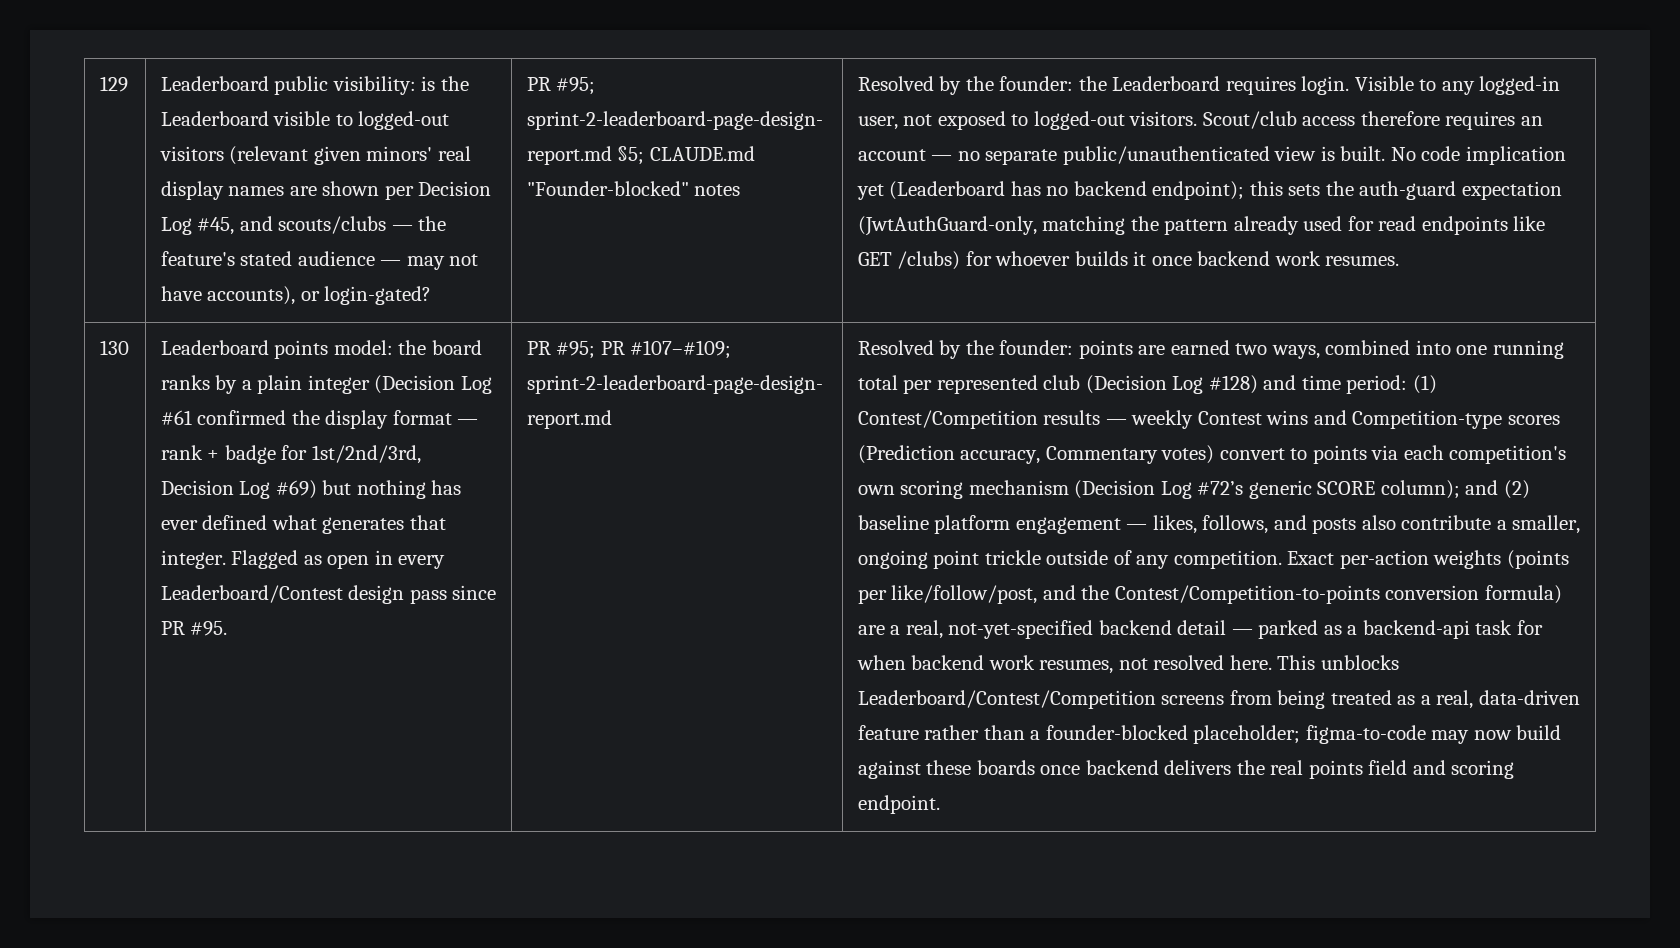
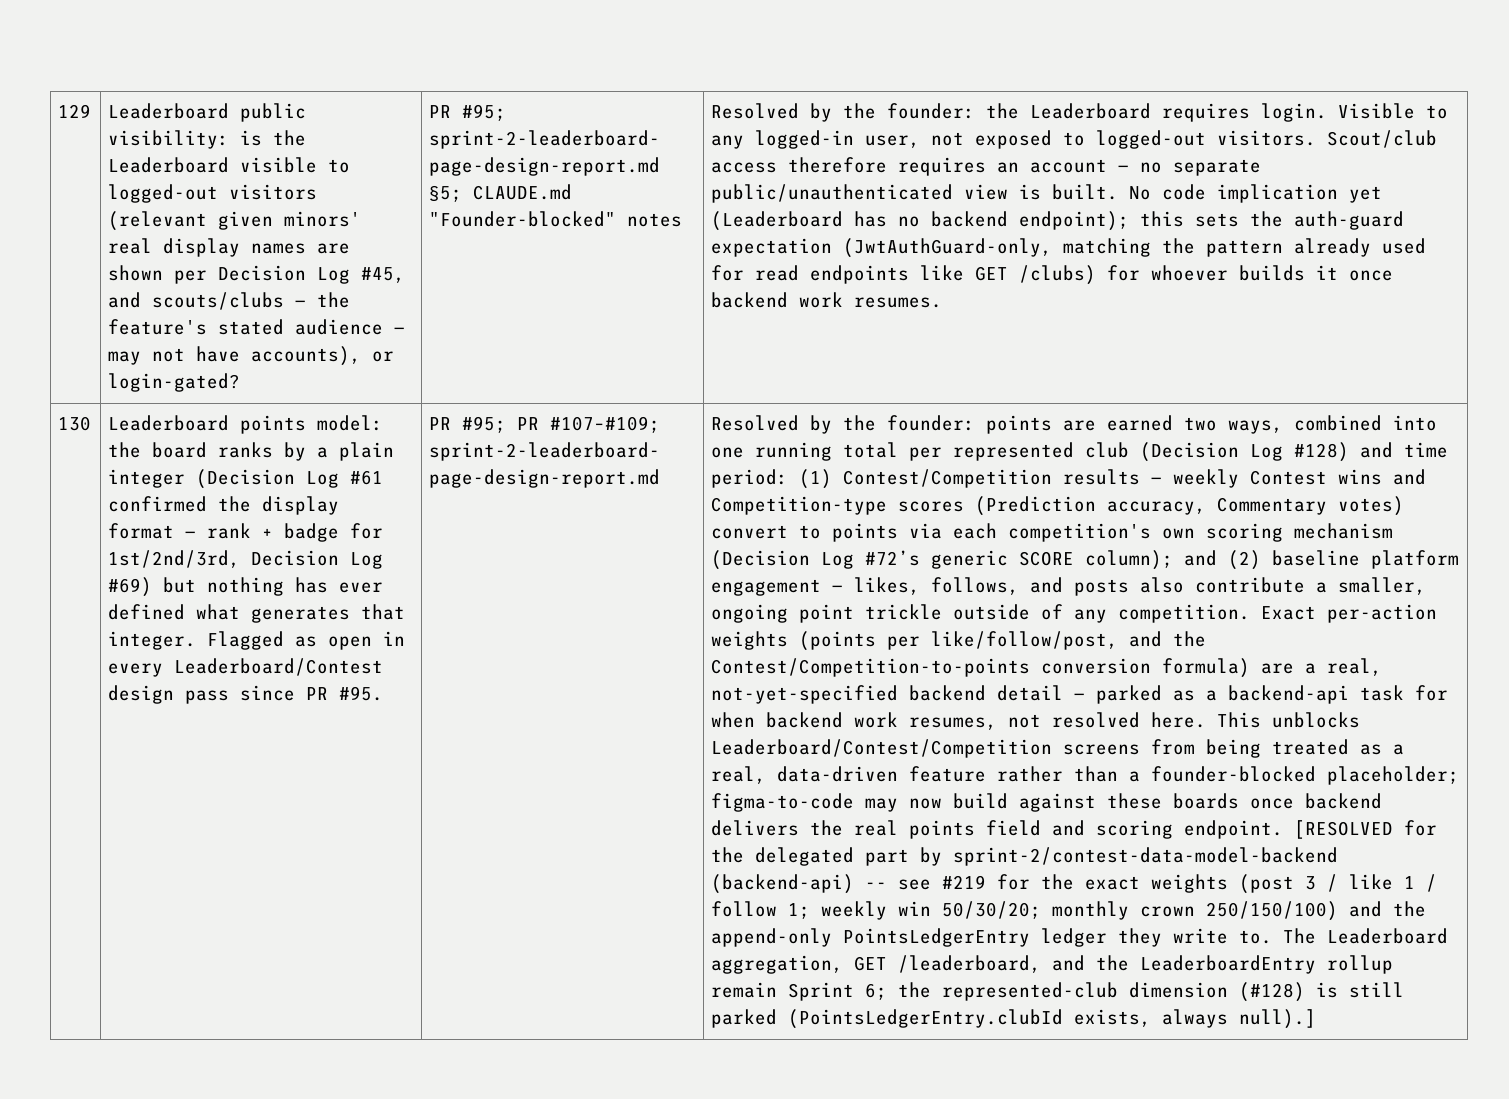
+ [RESOLVED for the delegated part by sprint-2/contest-data-model-backend (backend-api) -- see #219 for the exact weights (post 3 / like 1 / follow 1; weekly win 50/30/20; monthly crown 250/150/100) and the append-only PointsLedgerEntry ledger they write to. The Leaderboard aggregation, GET /leaderboard, and the LeaderboardEntry rollup remain Sprint 6; the represented-club dimension (#128) is still parked (PointsLedgerEntry.clubId exists, always null).]

